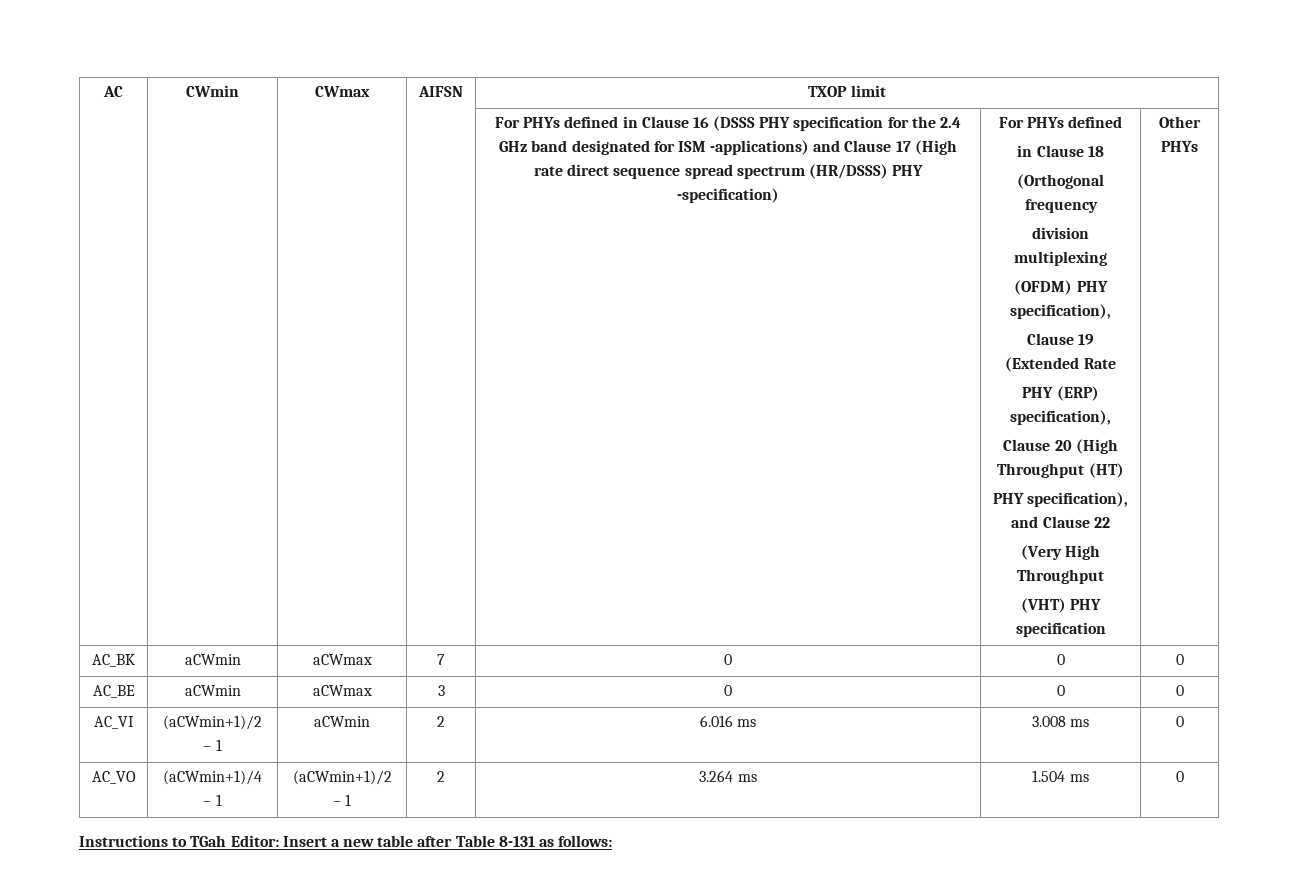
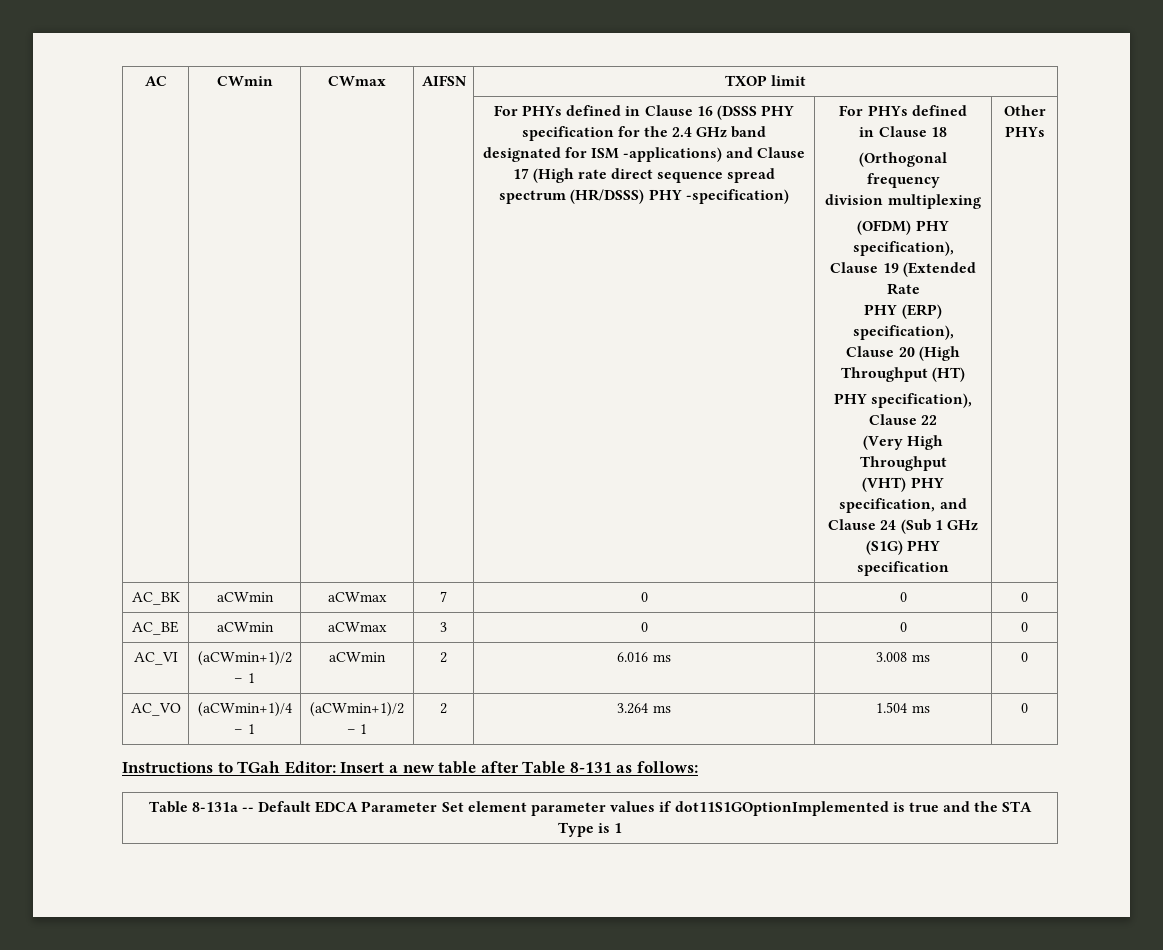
- PHY specification), and Clause 22
+ PHY specification), Clause 22
- (VHT) PHY specification
+ (VHT) PHY specification, and Clause 24 (Sub 1 GHz (S1G) PHY specification
+ Table 8-131a -- Default EDCA Parameter Set element parameter values if dot11S1GOptionImplemented is true and the STA Type is 1

